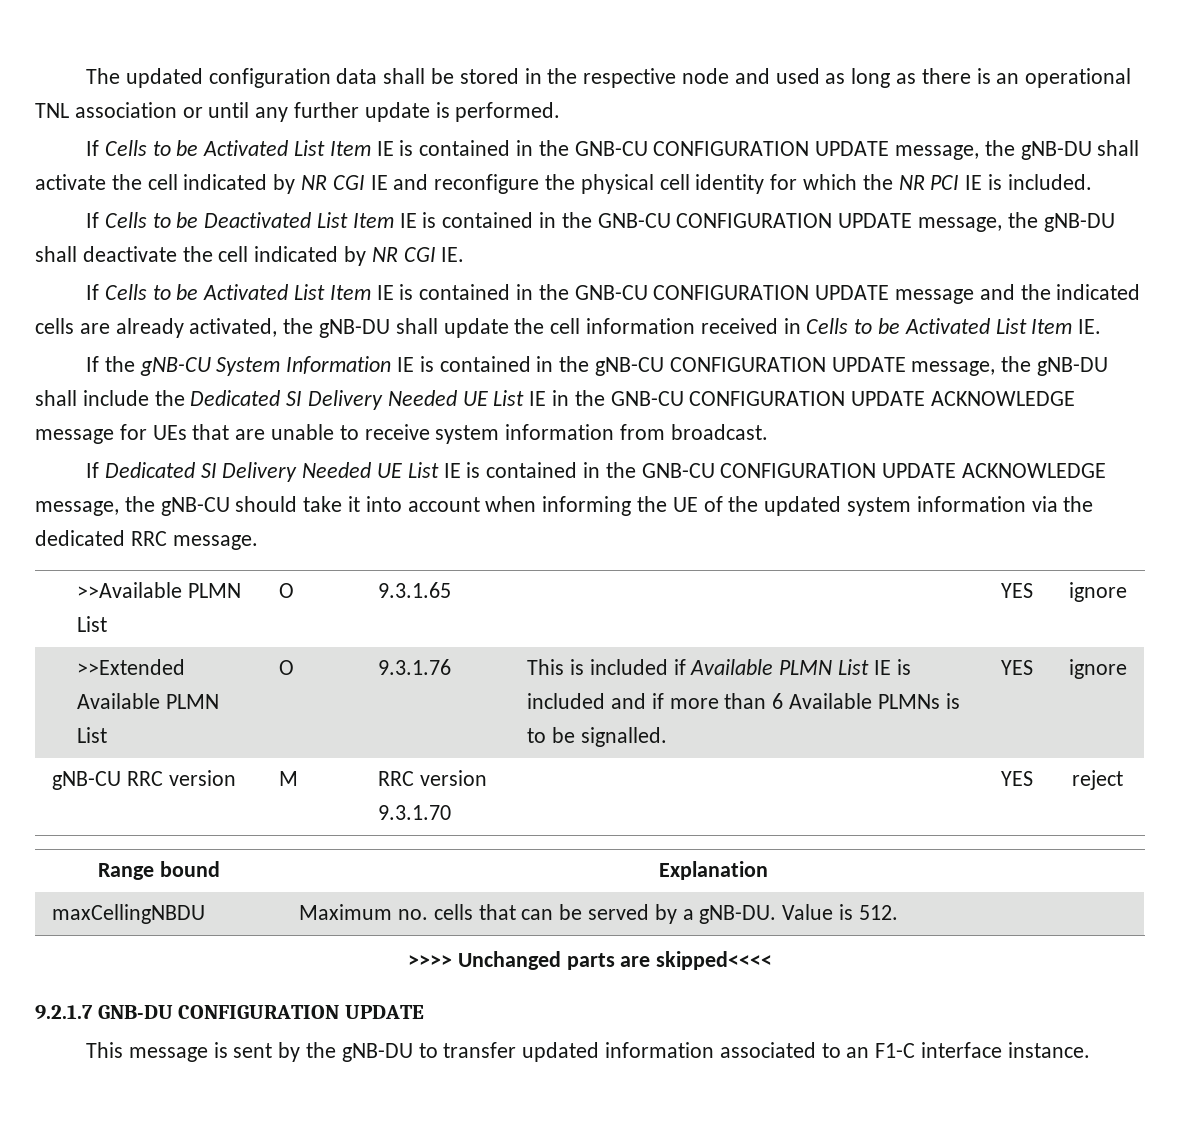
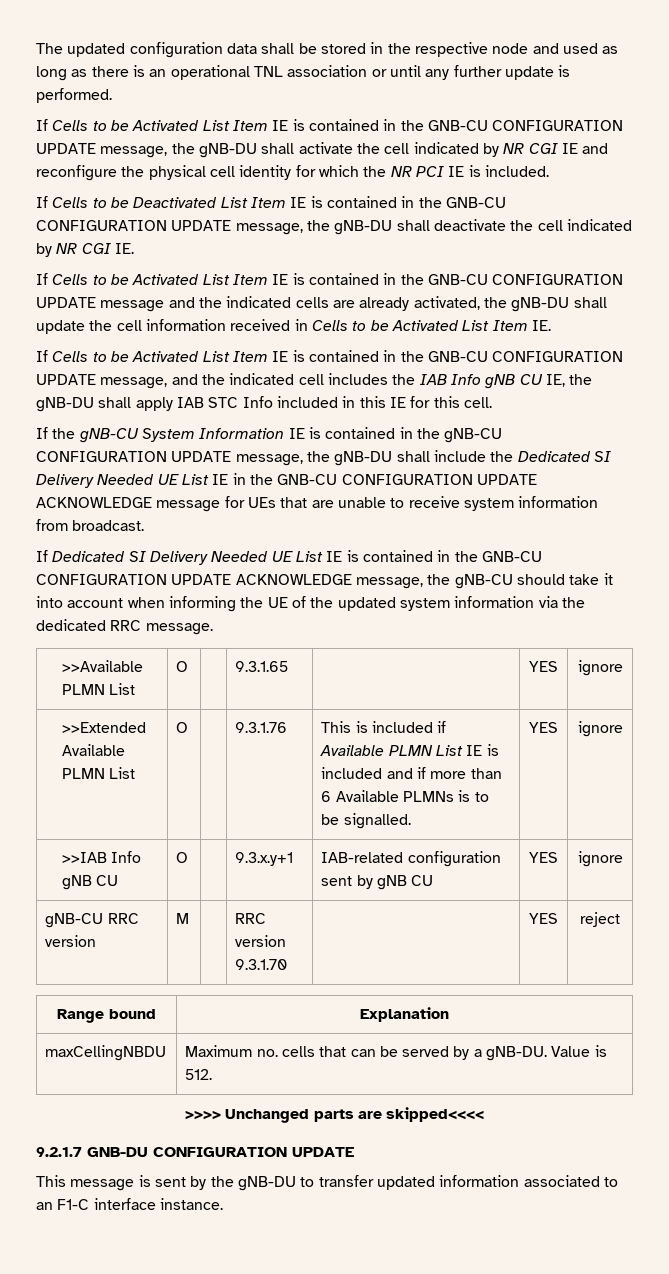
+ If Cells to be Activated List Item IE is contained in the GNB-CU CONFIGURATION UPDATE message, and the indicated cell includes the IAB Info gNB CU IE, the gNB-DU shall apply IAB STC Info included in this IE for this cell.
+ >>IAB Info gNB CU | O | | 9.3.x.y+1 | IAB-related configuration sent by gNB CU | YES | ignore

